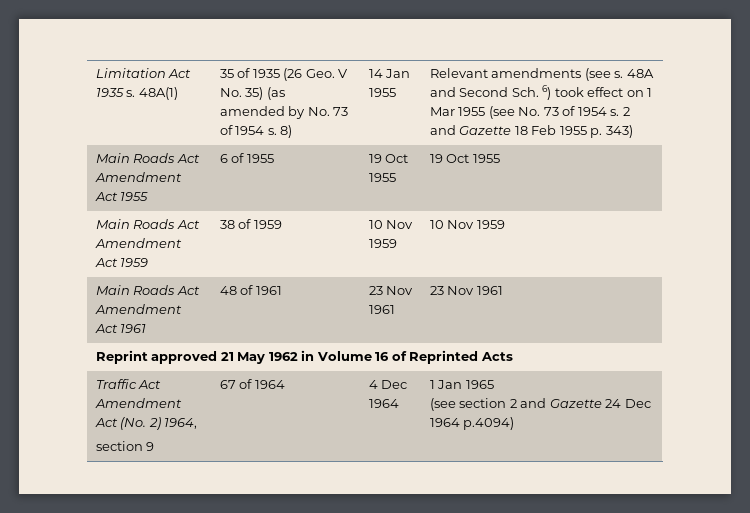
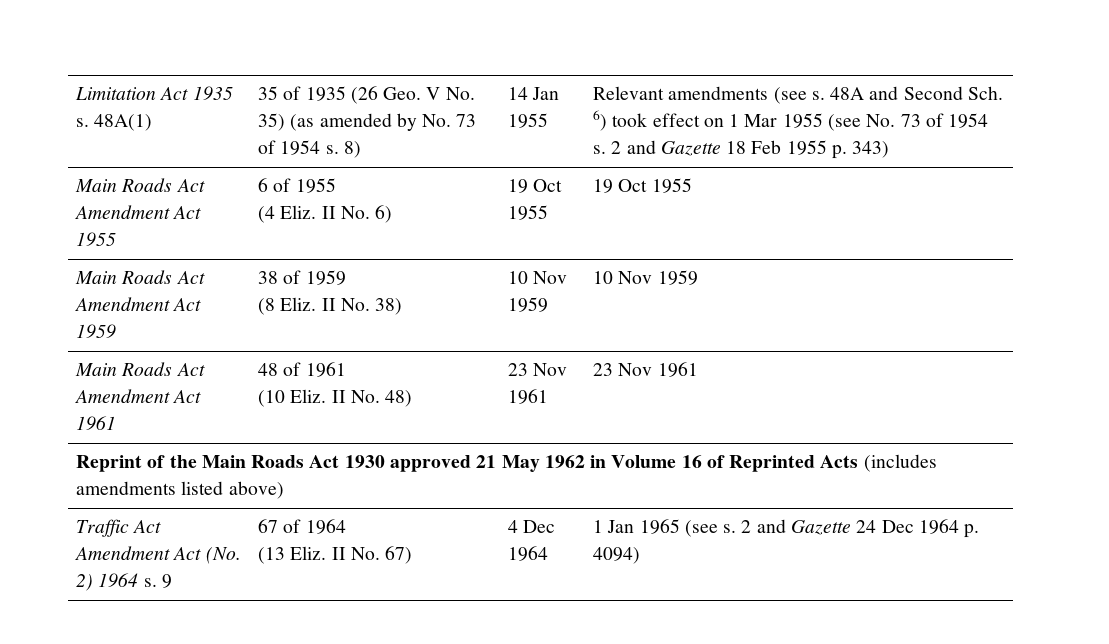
- Main Roads Act Amendment Act 1955 | 6 of 1955 | 19 Oct 1955 | 19 Oct 1955
+ Main Roads Act Amendment Act 1955 | 6 of 1955
+ (4 Eliz. II No. 6) | 19 Oct 1955 | 19 Oct 1955
- Main Roads Act Amendment Act 1959 | 38 of 1959 | 10 Nov 1959 | 10 Nov 1959
+ Main Roads Act Amendment Act 1959 | 38 of 1959
+ (8 Eliz. II No. 38) | 10 Nov 1959 | 10 Nov 1959
- Main Roads Act Amendment Act 1961 | 48 of 1961 | 23 Nov 1961 | 23 Nov 1961
+ Main Roads Act Amendment Act 1961 | 48 of 1961
+ (10 Eliz. II No. 48) | 23 Nov 1961 | 23 Nov 1961
- Reprint approved 21 May 1962 in Volume 16 of Reprinted Acts
+ Reprint of the Main Roads Act 1930 approved 21 May 1962 in Volume 16 of Reprinted Acts (includes amendments listed above)
- Traffic Act Amendment Act (No. 2) 1964,
- section 9 | 67 of 1964 | 4 Dec 1964 | 1 Jan 1965
- (see section 2 and Gazette 24 Dec 1964 p.4094)
+ Traffic Act Amendment Act (No. 2) 1964 s. 9 | 67 of 1964
+ (13 Eliz. II No. 67) | 4 Dec 1964 | 1 Jan 1965 (see s. 2 and Gazette 24 Dec 1964 p. 4094)

